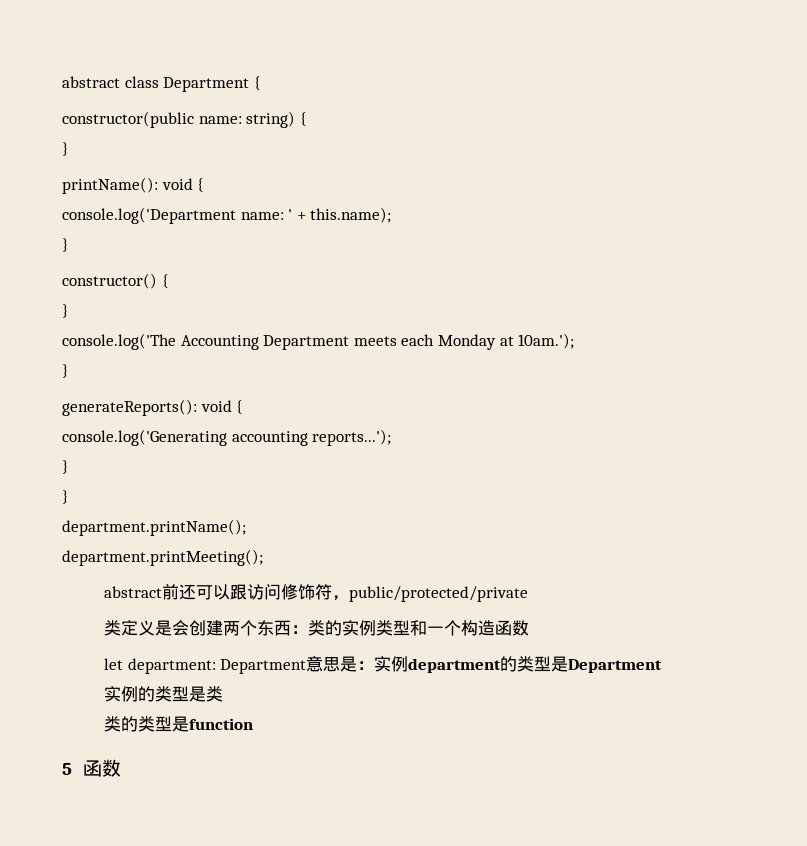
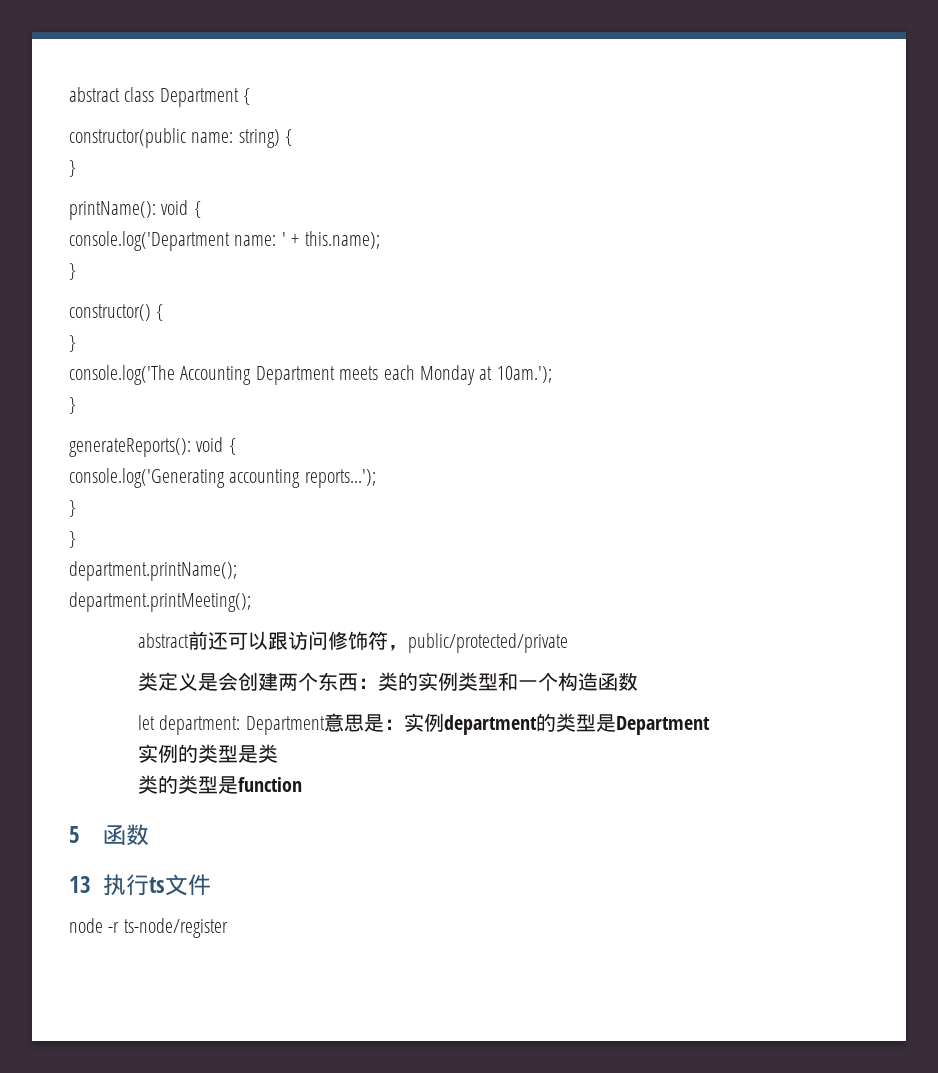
+ 13执行ts文件
+ node -r ts-node/register

